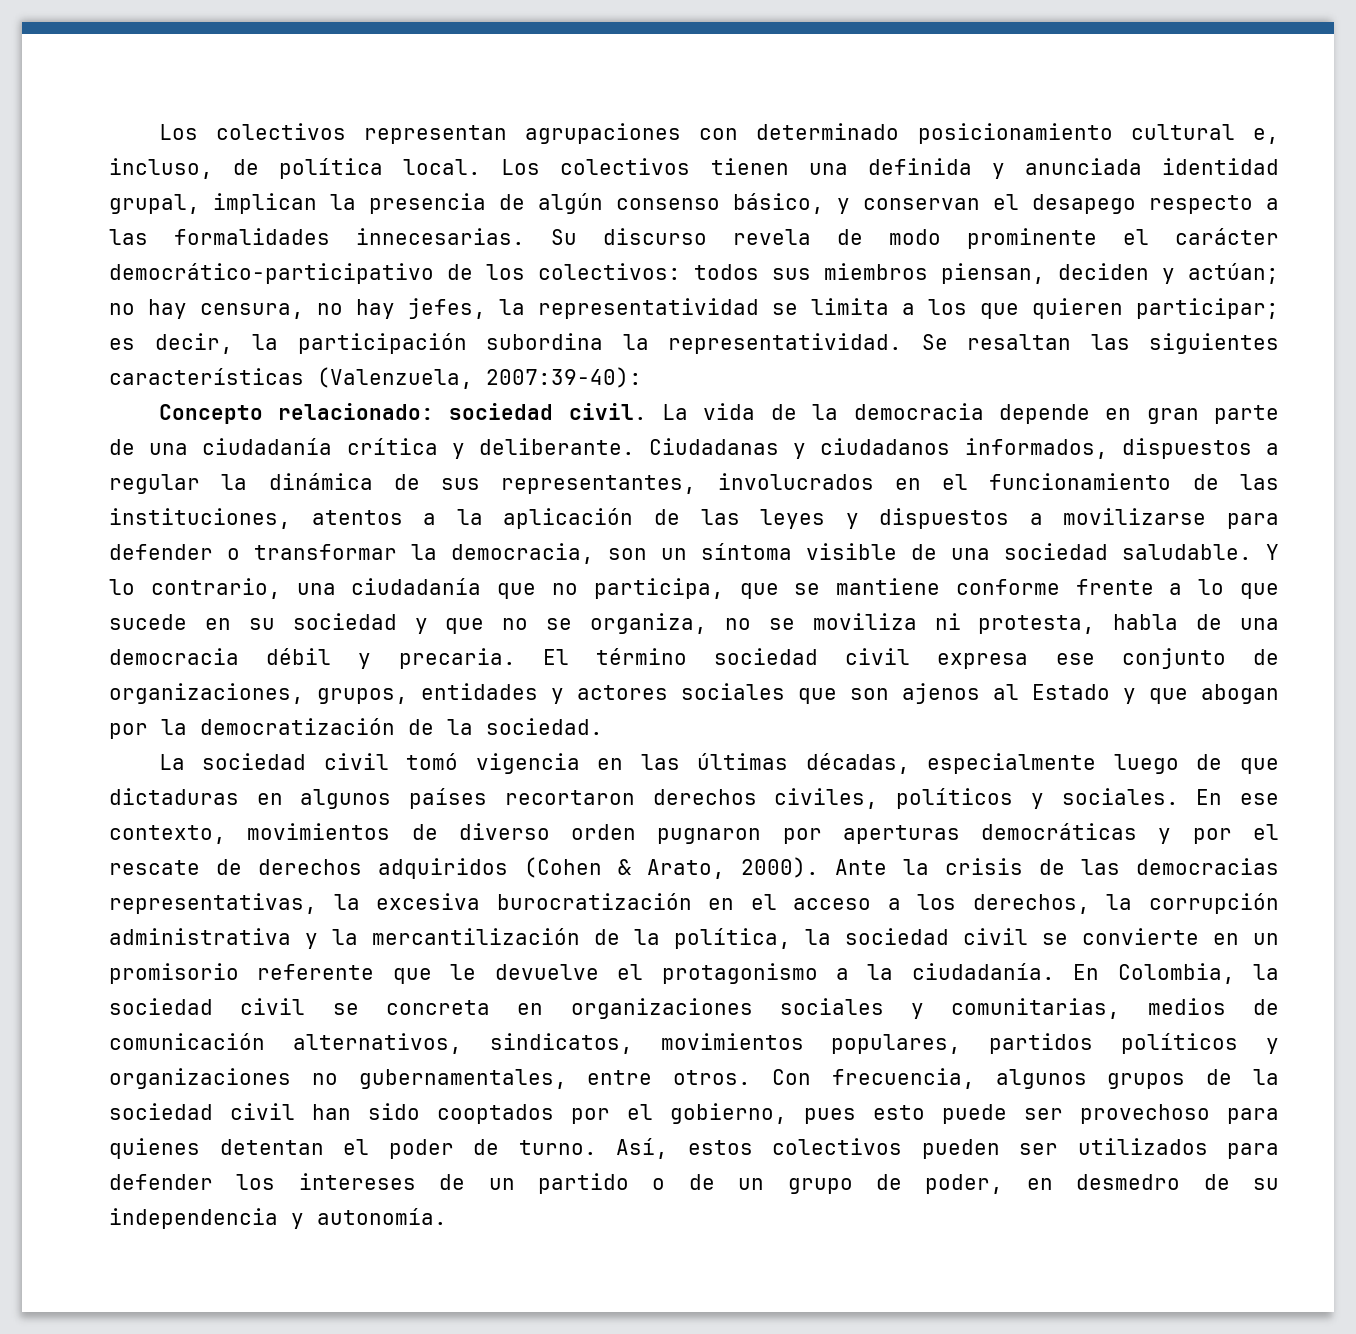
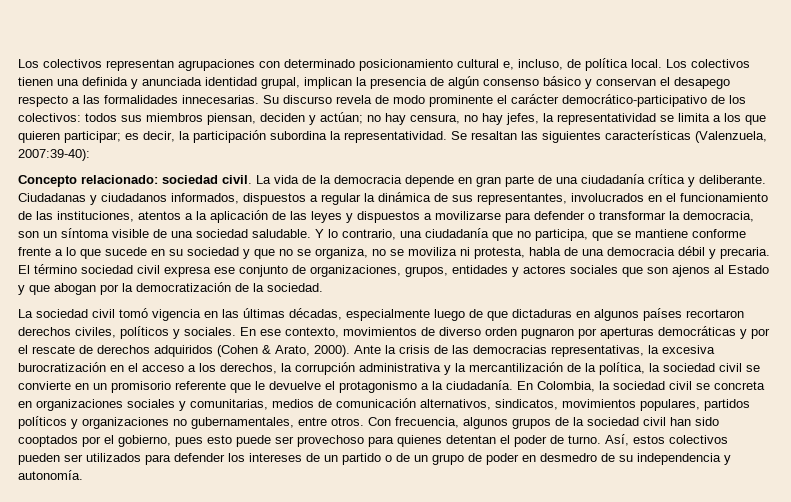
- Los colectivos tienen una definida y anunciada identidad grupal, implican la presencia de algún consenso básico, y conservan el desapego respecto a las formalidades innecesarias.
+ Los colectivos tienen una definida y anunciada identidad grupal, implican la presencia de algún consenso básico y conservan el desapego respecto a las formalidades innecesarias.
- Así, estos colectivos pueden ser utilizados para defender los intereses de un partido o de un grupo de poder, en desmedro de su independencia y autonomía.
+ Así, estos colectivos pueden ser utilizados para defender los intereses de un partido o de un grupo de poder en desmedro de su independencia y autonomía.

